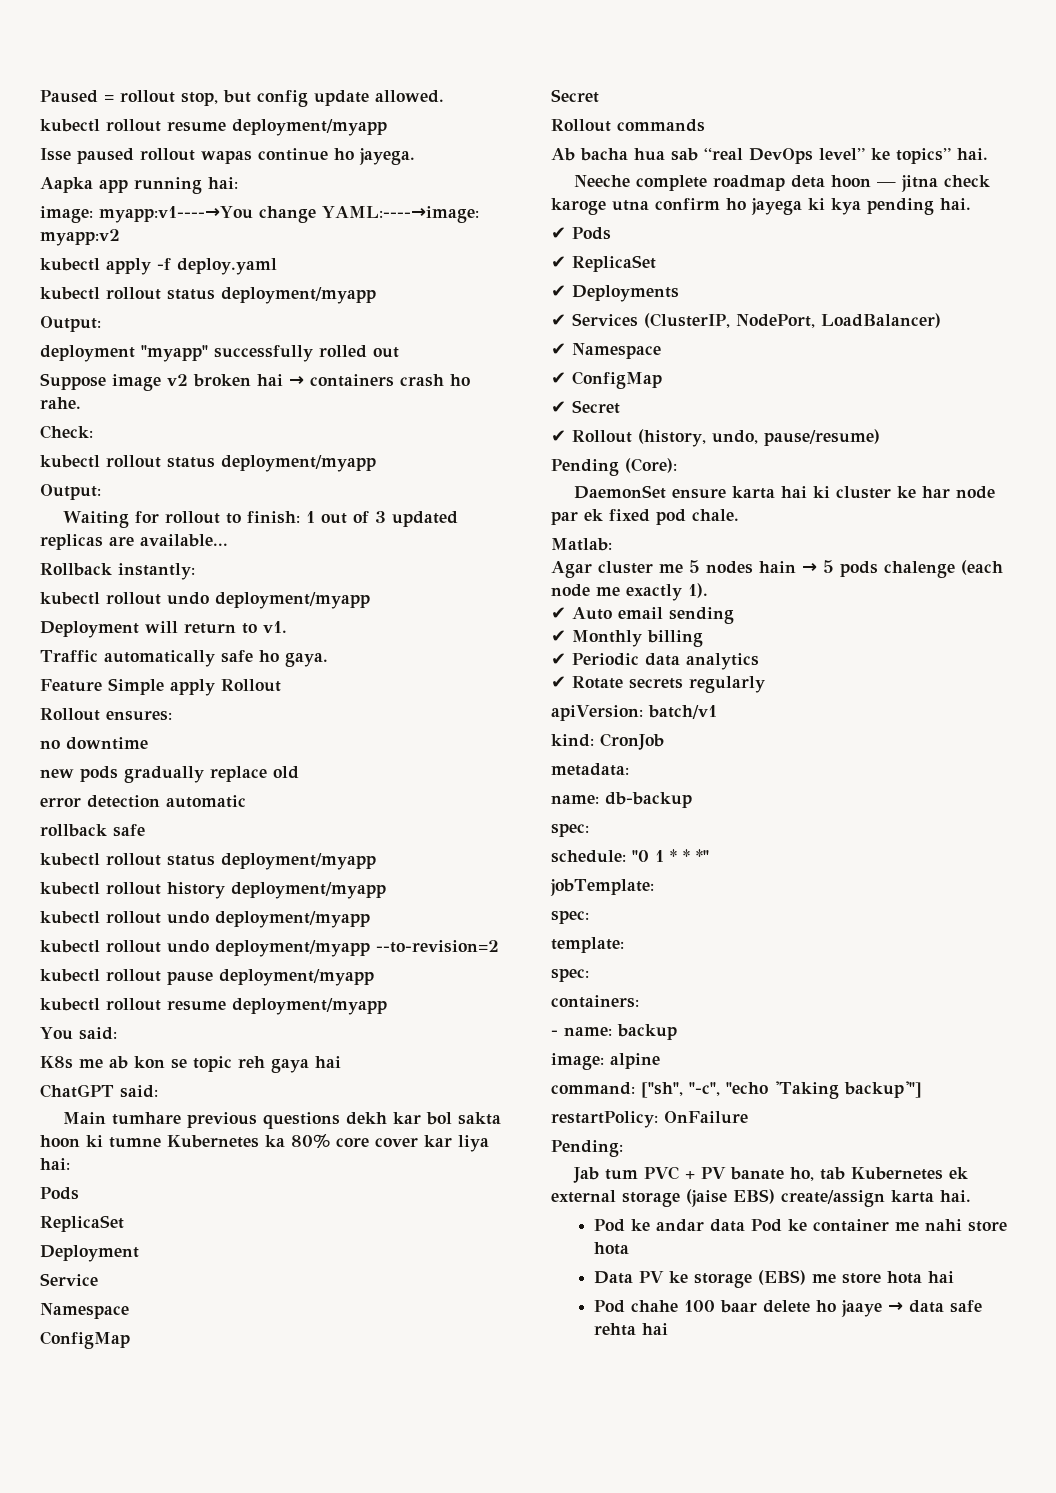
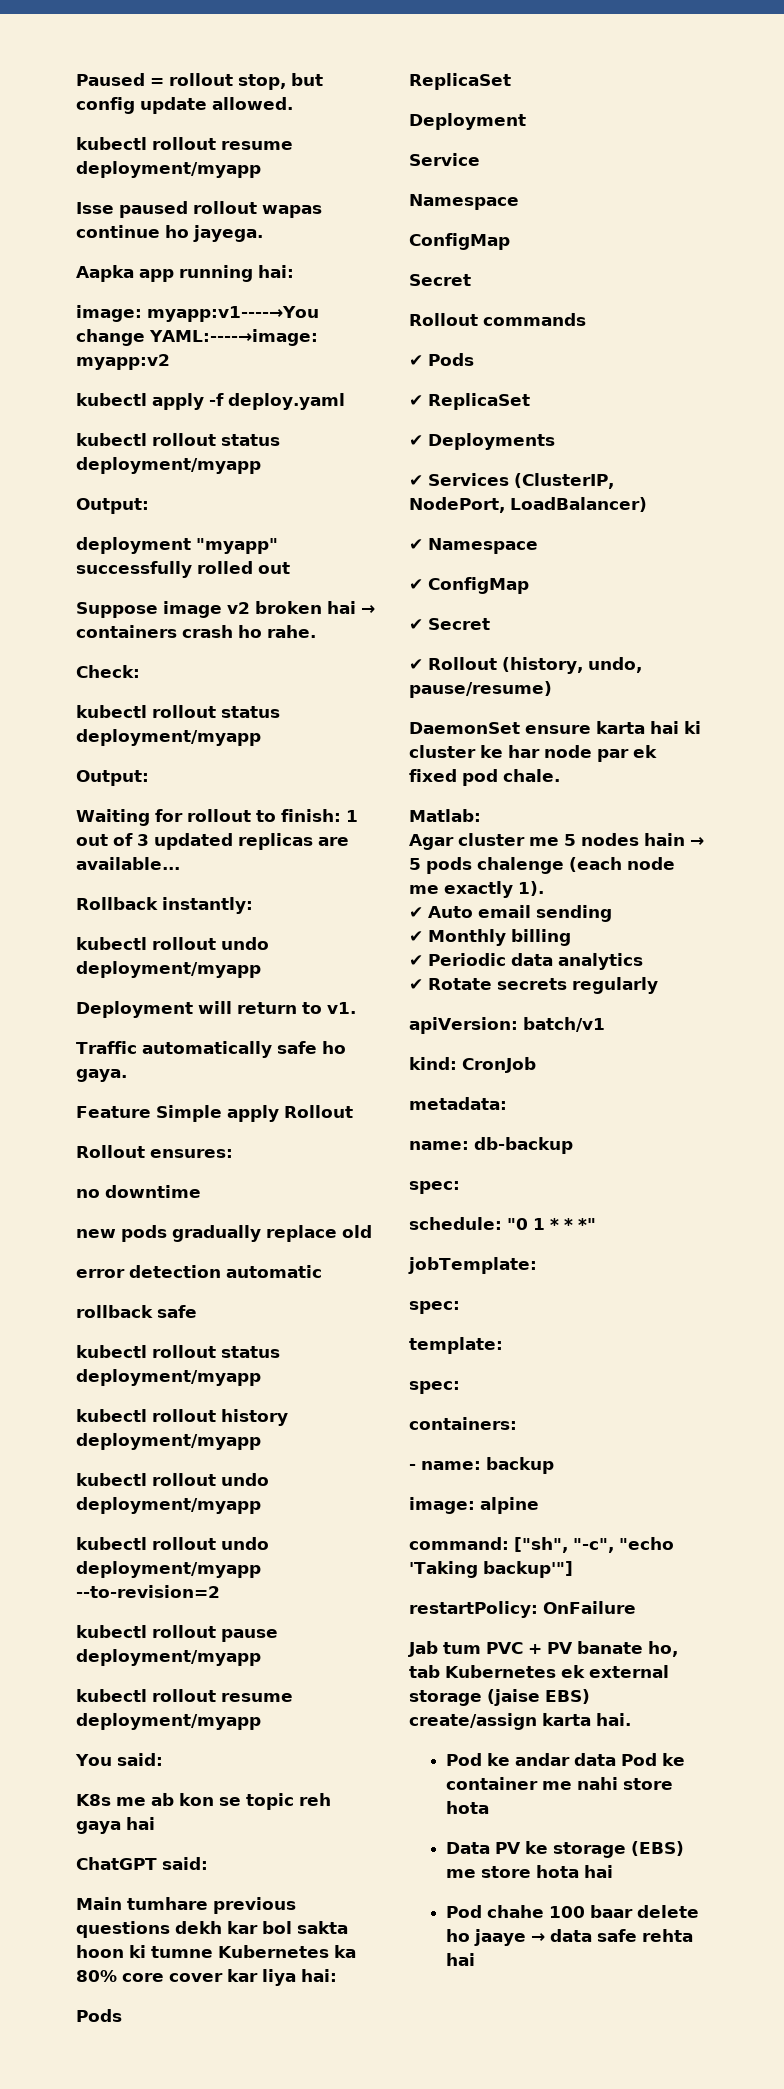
- Ab bacha hua sab “real DevOps level” ke topics” hai.
- Neeche complete roadmap deta hoon — jitna check karoge utna confirm ho jayega ki kya pending hai.
- Pending (Core):
- Pending:

